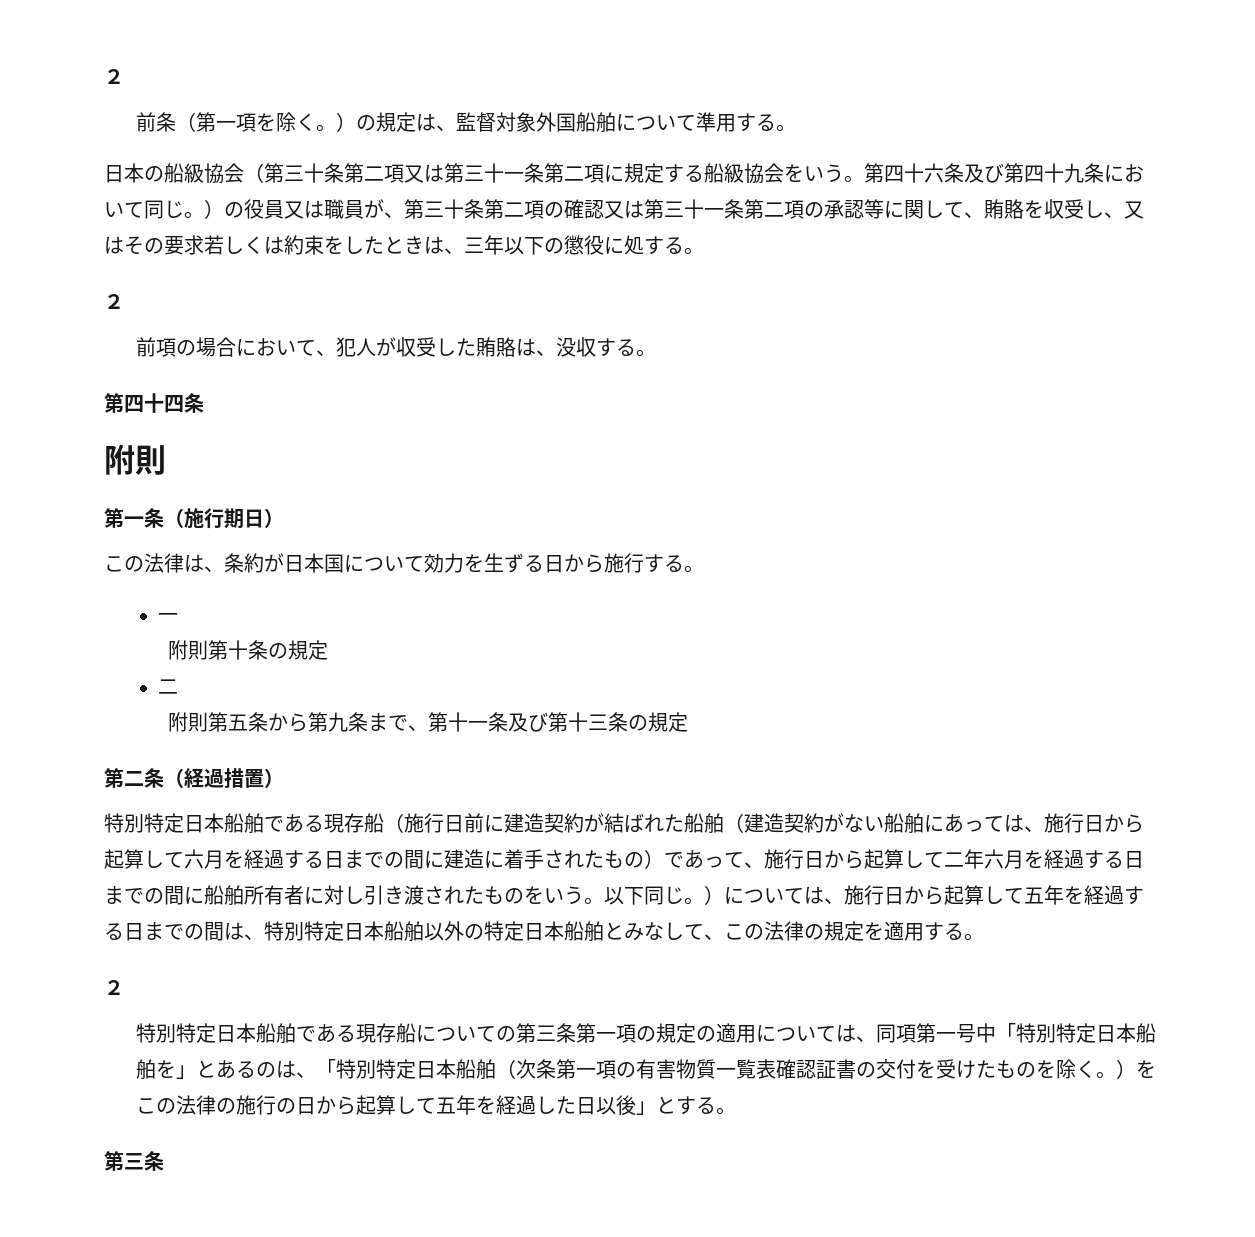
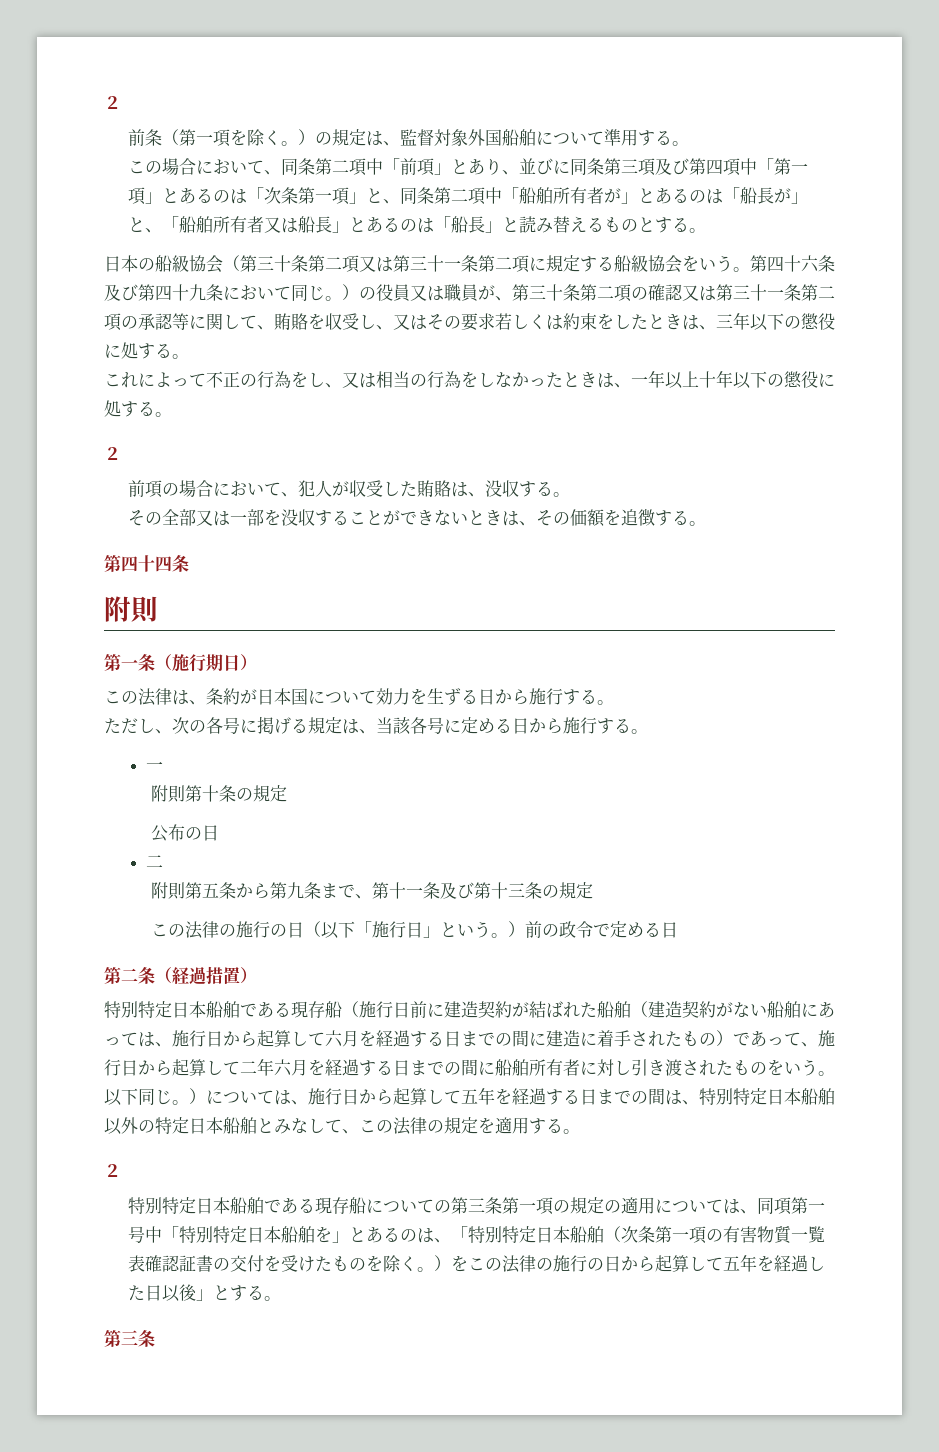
+ この場合において、同条第二項中「前項」とあり、並びに同条第三項及び第四項中「第一項」とあるのは「次条第一項」と、同条第二項中「船舶所有者が」とあるのは「船長が」と、「船舶所有者又は船長」とあるのは「船長」と読み替えるものとする。
+ これによって不正の行為をし、又は相当の行為をしなかったときは、一年以上十年以下の懲役に処する。
+ その全部又は一部を没収することができないときは、その価額を追徴する。
+ ただし、次の各号に掲げる規定は、当該各号に定める日から施行する。
+ 公布の日
+ この法律の施行の日（以下「施行日」という。）前の政令で定める日

